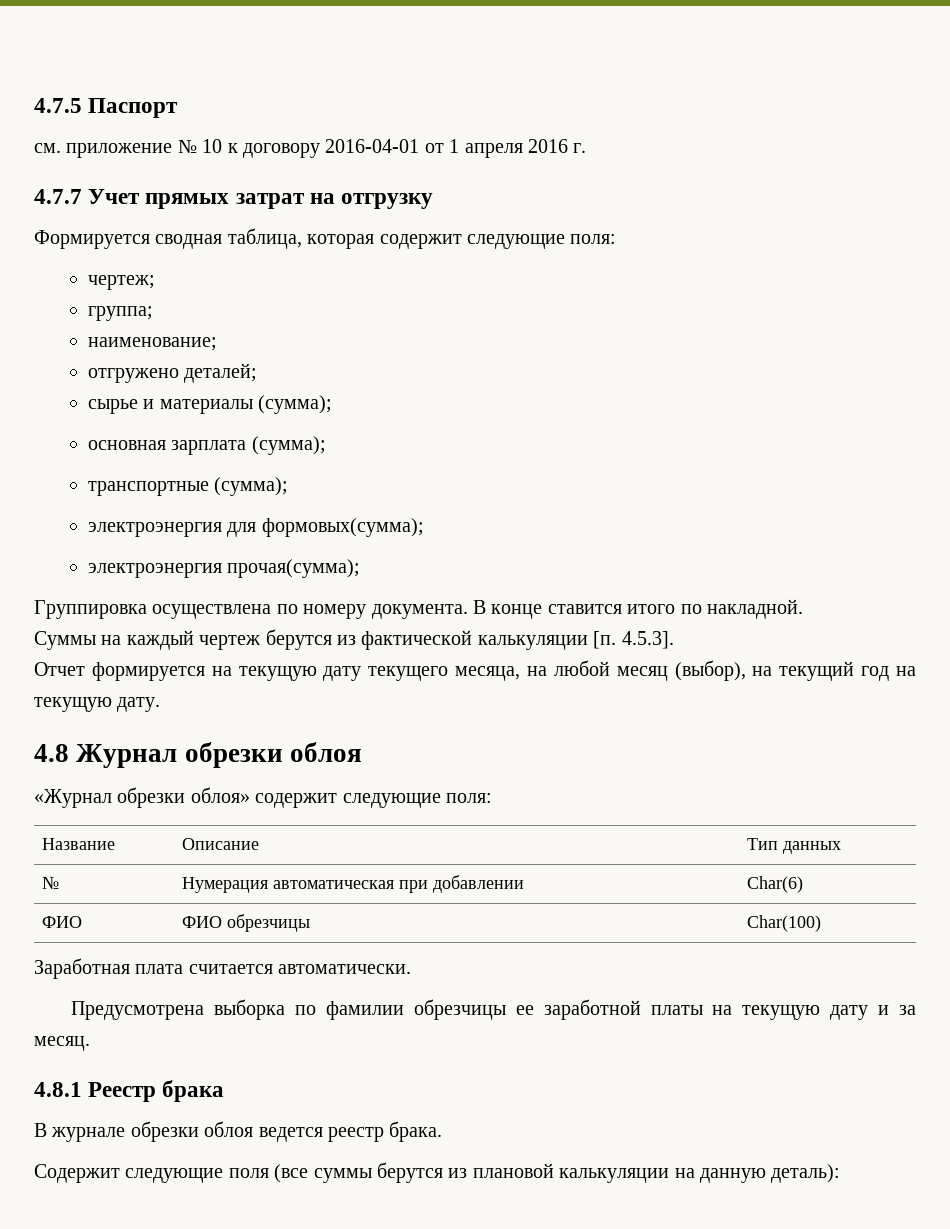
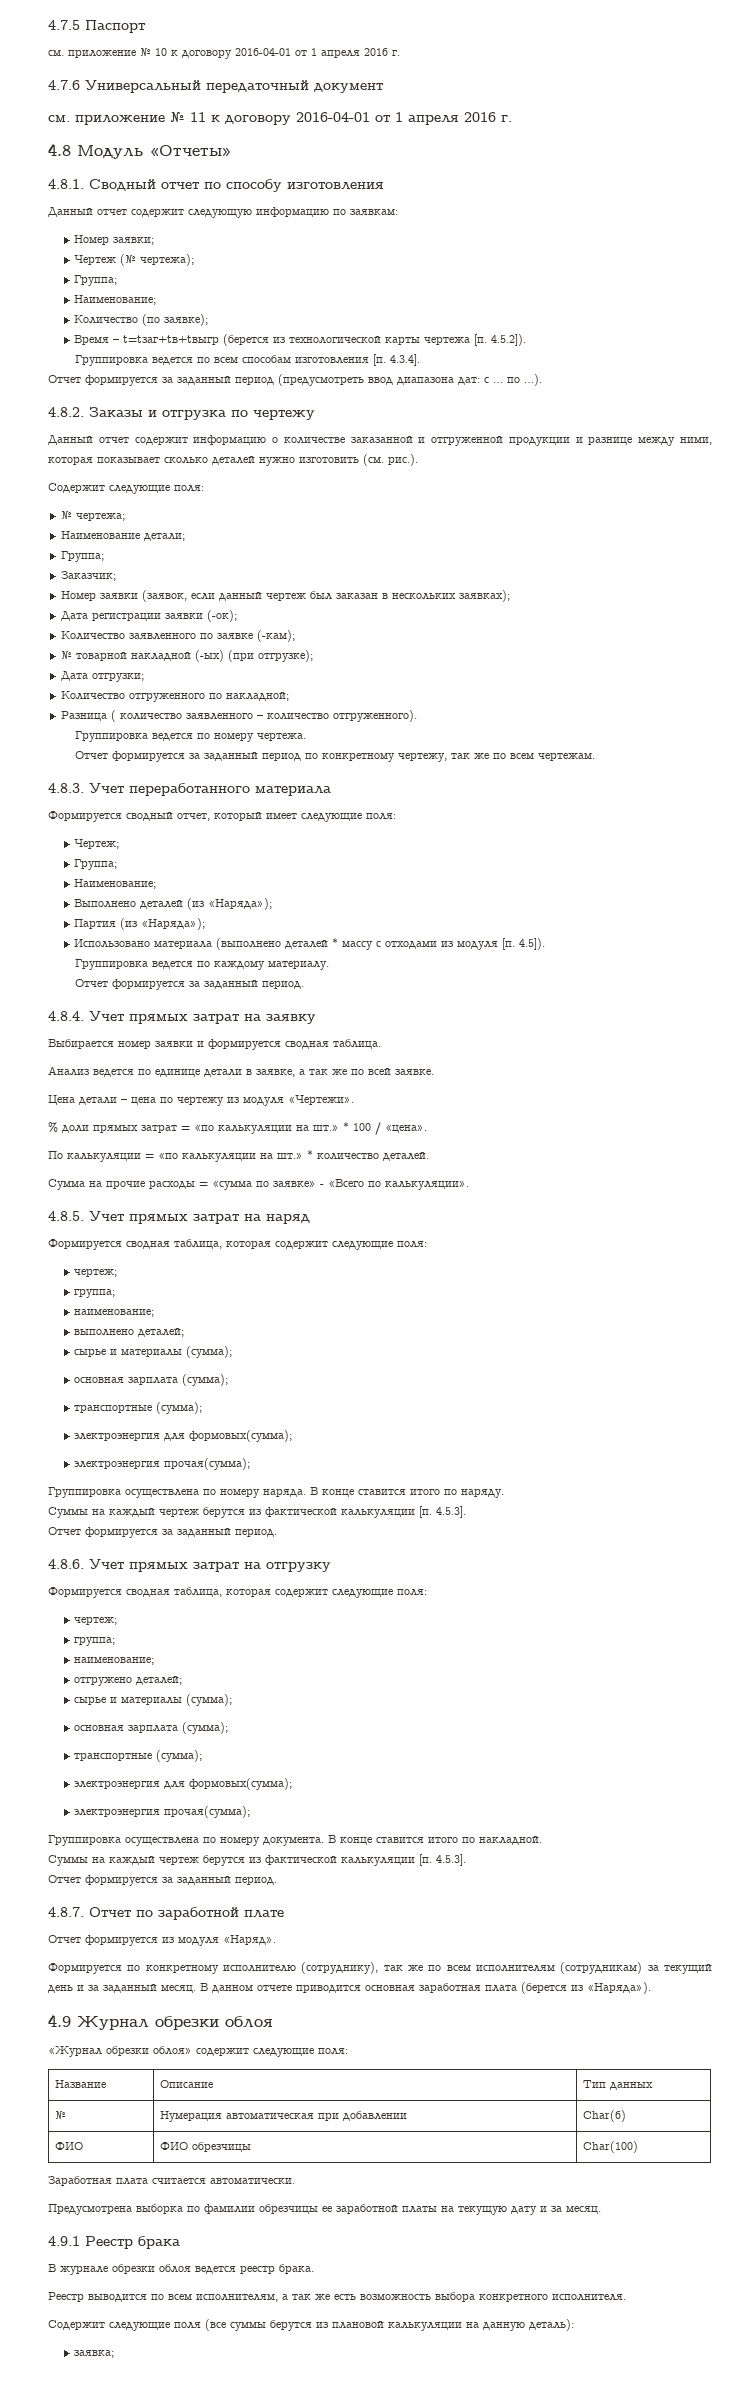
- 4.7.7 Учет прямых затрат на отгрузку
+ 4.7.6 Универсальный передаточный документ
+ см. приложение № 11 к договору 2016-04-01 от 1 апреля 2016 г.
+ 4.8 Модуль «Отчеты»
+ 4.8.1. Сводный отчет по способу изготовления
+ Данный отчет содержит следующую информацию по заявкам:
+ Номер заявки;
+ Чертеж (№ чертежа);
+ Группа;
+ Наименование;
+ Количество (по заявке);
+ Время – t=tзаг+tв+tвыгр (берется из технологической карты чертежа [п. 4.5.2]).
+ Группировка ведется по всем способам изготовления [п. 4.3.4].
+ Отчет формируется за заданный период (предусмотреть ввод диапазона дат: с … по …).
+ 4.8.2. Заказы и отгрузка по чертежу
+ Данный отчет содержит информацию о количестве заказанной и отгруженной продукции и разнице между ними, которая показывает сколько деталей нужно изготовить (см. рис.).
+ Содержит следующие поля:
+ № чертежа;
+ Наименование детали;
+ Группа;
+ Заказчик;
+ Номер заявки (заявок, если данный чертеж был заказан в нескольких заявках);
+ Дата регистрации заявки (-ок);
+ Количество заявленного по заявке (-кам);
+ № товарной накладной (-ых) (при отгрузке);
+ Дата отгрузки;
+ Количество отгруженного по накладной;
+ Разница ( количество заявленного – количество отгруженного).
+ Группировка ведется по номеру чертежа.
+ Отчет формируется за заданный период по конкретному чертежу, так же по всем чертежам.
+ 4.8.3. Учет переработанного материала
+ Формируется сводный отчет, который имеет следующие поля:
+ Чертеж;
+ Группа;
+ Наименование;
+ Выполнено деталей (из «Наряда»);
+ Партия (из «Наряда»);
+ Использовано материала (выполнено деталей * массу с отходами из модуля [п. 4.5]).
+ Группировка ведется по каждому материалу.
+ Отчет формируется за заданный период.
+ 4.8.4. Учет прямых затрат на заявку
+ Выбирается номер заявки и формируется сводная таблица.
+ Анализ ведется по единице детали в заявке, а так же по всей заявке.
+ Цена детали – цена по чертежу из модуля «Чертежи».
+ % доли прямых затрат = «по калькуляции на шт.» * 100 / «цена».
+ По калькуляции = «по калькуляции на шт.» * количество деталей.
+ Сумма на прочие расходы = «сумма по заявке» - «Всего по калькуляции».
+ 4.8.5. Учет прямых затрат на наряд
+ Формируется сводная таблица, которая содержит следующие поля:
+ чертеж;
+ группа;
+ наименование;
+ выполнено деталей;
+ сырье и материалы (сумма);
+ основная зарплата (сумма);
+ транспортные (сумма);
+ электроэнергия для формовых(сумма);
+ электроэнергия прочая(сумма);
+ Группировка осуществлена по номеру наряда. В конце ставится итого по наряду.
+ Суммы на каждый чертеж берутся из фактической калькуляции [п. 4.5.3].
+ Отчет формируется за заданный период.
+ 4.8.6. Учет прямых затрат на отгрузку
  В конце ставится итого по накладной.
  Суммы на каждый чертеж берутся из фактической калькуляции [п. 4.5.3].
- Отчет формируется на текущую дату текущего месяца, на любой месяц (выбор), на текущий год на текущую дату.
- 4.8 Журнал обрезки облоя
+ Отчет формируется за заданный период.
+ 4.8.7. Отчет по заработной плате
+ Отчет формируется из модуля «Наряд».
+ Формируется по конкретному исполнителю (сотруднику), так же по всем исполнителям (сотрудникам) за текущий день и за заданный месяц. В данном отчете приводится основная заработная плата (берется из «Наряда»).
+ 4.9 Журнал обрезки облоя
- 4.8.1 Реестр брака
+ 4.9.1 Реестр брака
+ Реестр выводится по всем исполнителям, а так же есть возможность выбора конкретного исполнителя.
+ заявка;

